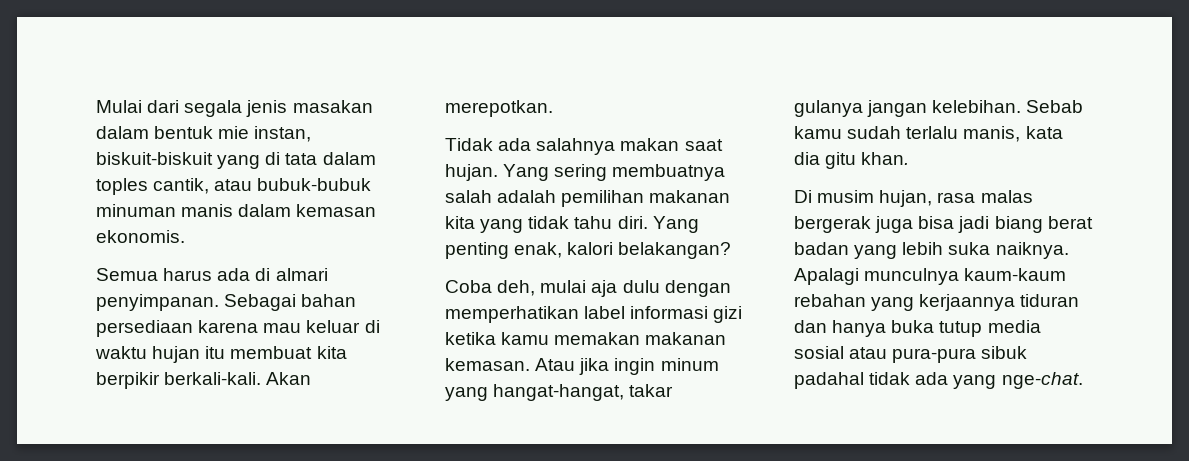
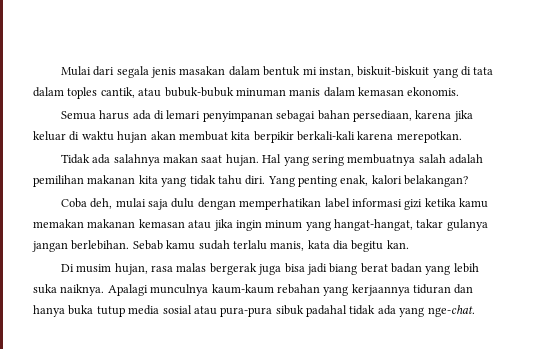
- Mulai dari segala jenis masakan dalam bentuk mie instan, biskuit-biskuit yang di tata dalam toples cantik, atau bubuk-bubuk minuman manis dalam kemasan ekonomis.
+ Mulai dari segala jenis masakan dalam bentuk mi instan, biskuit-biskuit yang di tata dalam toples cantik, atau bubuk-bubuk minuman manis dalam kemasan ekonomis.
- Semua harus ada di almari penyimpanan. Sebagai bahan persediaan karena mau keluar di waktu hujan itu membuat kita berpikir berkali-kali. Akan merepotkan.
+ Semua harus ada di lemari penyimpanan sebagai bahan persediaan, karena jika keluar di waktu hujan akan membuat kita berpikir berkali-kali karena merepotkan.
- Yang sering membuatnya salah adalah pemilihan makanan kita yang tidak tahu diri.
+ Hal yang sering membuatnya salah adalah pemilihan makanan kita yang tidak tahu diri.
- Coba deh, mulai aja dulu dengan memperhatikan label informasi gizi ketika kamu memakan makanan kemasan. Atau jika ingin minum yang hangat-hangat, takar gulanya jangan kelebihan.
+ Coba deh, mulai saja dulu dengan memperhatikan label informasi gizi ketika kamu memakan makanan kemasan atau jika ingin minum yang hangat-hangat, takar gulanya jangan berlebihan.
- Sebab kamu sudah terlalu manis, kata dia gitu khan.
+ Sebab kamu sudah terlalu manis, kata dia begitu kan.

